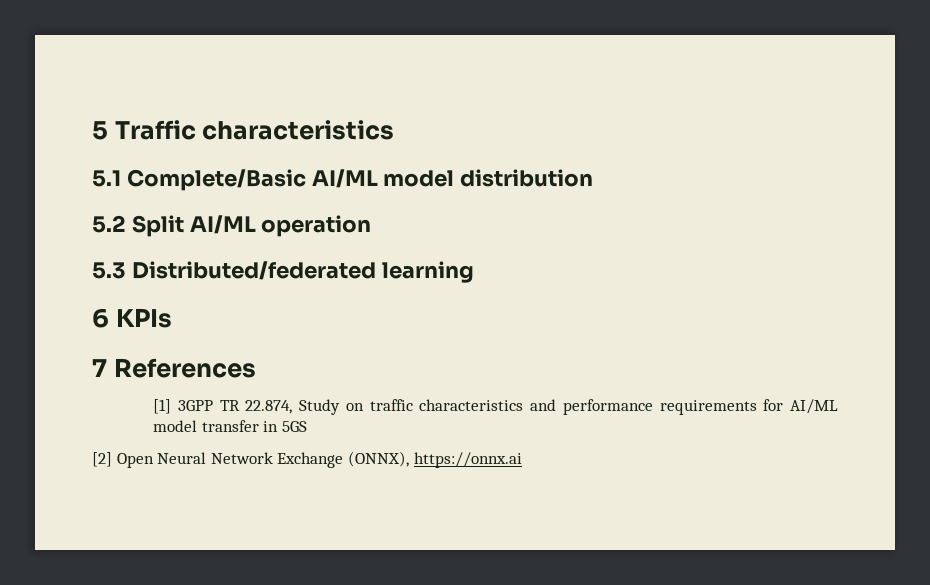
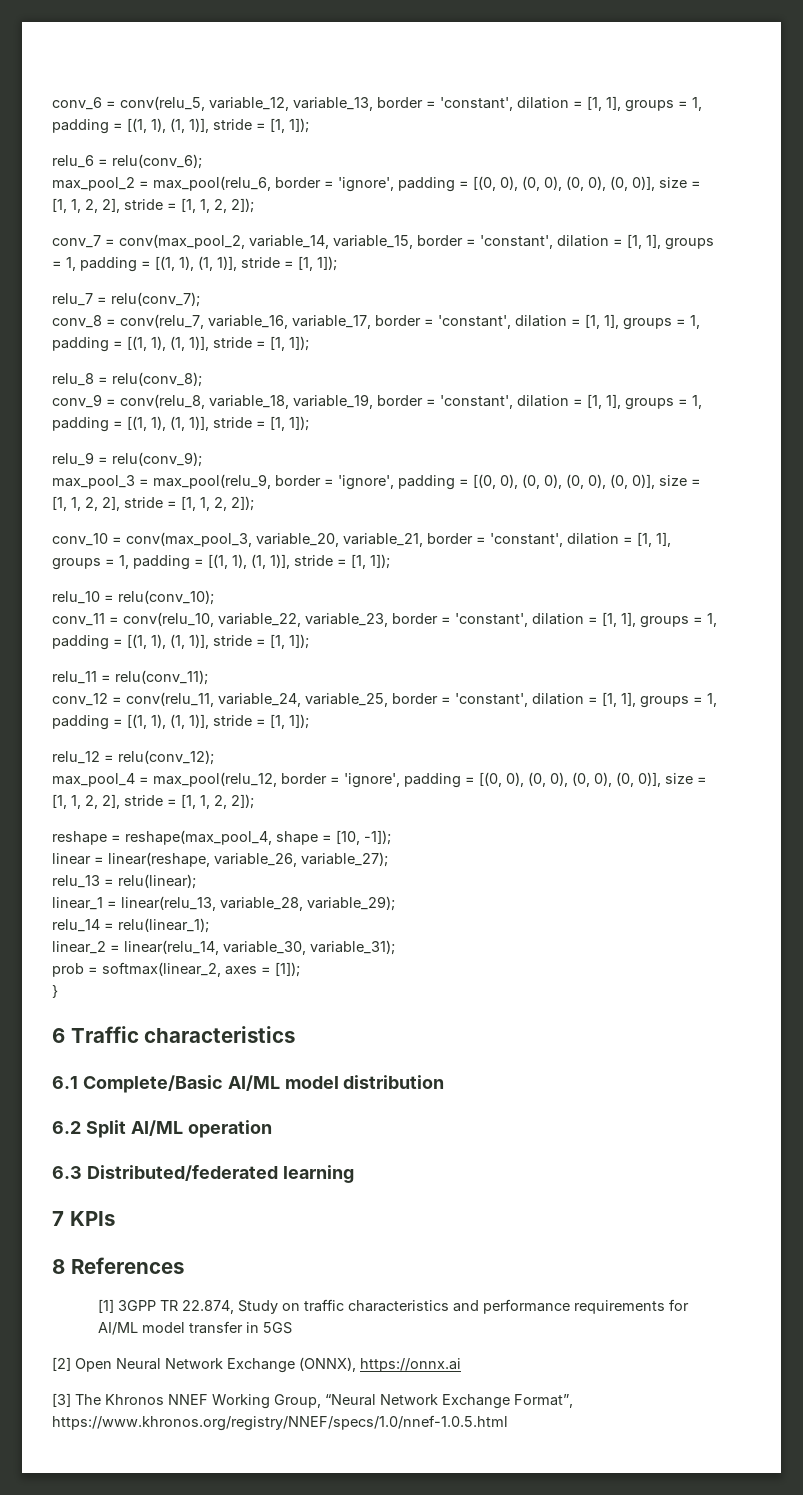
- 5 Traffic characteristics
+ conv_6 = conv(relu_5, variable_12, variable_13, border = 'constant', dilation = [1, 1], groups = 1, padding = [(1, 1), (1, 1)], stride = [1, 1]);
+ relu_6 = relu(conv_6);
+ max_pool_2 = max_pool(relu_6, border = 'ignore', padding = [(0, 0), (0, 0), (0, 0), (0, 0)], size = [1, 1, 2, 2], stride = [1, 1, 2, 2]);
+ conv_7 = conv(max_pool_2, variable_14, variable_15, border = 'constant', dilation = [1, 1], groups = 1, padding = [(1, 1), (1, 1)], stride = [1, 1]);
+ relu_7 = relu(conv_7);
+ conv_8 = conv(relu_7, variable_16, variable_17, border = 'constant', dilation = [1, 1], groups = 1, padding = [(1, 1), (1, 1)], stride = [1, 1]);
+ relu_8 = relu(conv_8);
+ conv_9 = conv(relu_8, variable_18, variable_19, border = 'constant', dilation = [1, 1], groups = 1, padding = [(1, 1), (1, 1)], stride = [1, 1]);
+ relu_9 = relu(conv_9);
+ max_pool_3 = max_pool(relu_9, border = 'ignore', padding = [(0, 0), (0, 0), (0, 0), (0, 0)], size = [1, 1, 2, 2], stride = [1, 1, 2, 2]);
+ conv_10 = conv(max_pool_3, variable_20, variable_21, border = 'constant', dilation = [1, 1], groups = 1, padding = [(1, 1), (1, 1)], stride = [1, 1]);
+ relu_10 = relu(conv_10);
+ conv_11 = conv(relu_10, variable_22, variable_23, border = 'constant', dilation = [1, 1], groups = 1, padding = [(1, 1), (1, 1)], stride = [1, 1]);
+ relu_11 = relu(conv_11);
+ conv_12 = conv(relu_11, variable_24, variable_25, border = 'constant', dilation = [1, 1], groups = 1, padding = [(1, 1), (1, 1)], stride = [1, 1]);
+ relu_12 = relu(conv_12);
+ max_pool_4 = max_pool(relu_12, border = 'ignore', padding = [(0, 0), (0, 0), (0, 0), (0, 0)], size = [1, 1, 2, 2], stride = [1, 1, 2, 2]);
+ reshape = reshape(max_pool_4, shape = [10, -1]);
+ linear = linear(reshape, variable_26, variable_27);
+ relu_13 = relu(linear);
+ linear_1 = linear(relu_13, variable_28, variable_29);
+ relu_14 = relu(linear_1);
+ linear_2 = linear(relu_14, variable_30, variable_31);
+ prob = softmax(linear_2, axes = [1]);
+ }
+ 6 Traffic characteristics
- 5.1 Complete/Basic AI/ML model distribution
+ 6.1 Complete/Basic AI/ML model distribution
- 5.2 Split AI/ML operation
+ 6.2 Split AI/ML operation
- 5.3 Distributed/federated learning
+ 6.3 Distributed/federated learning
- 6 KPIs
+ 7 KPIs
- 7 References
+ 8 References
+ [3] The Khronos NNEF Working Group, “Neural Network Exchange Format”, https://www.khronos.org/registry/NNEF/specs/1.0/nnef-1.0.5.html

